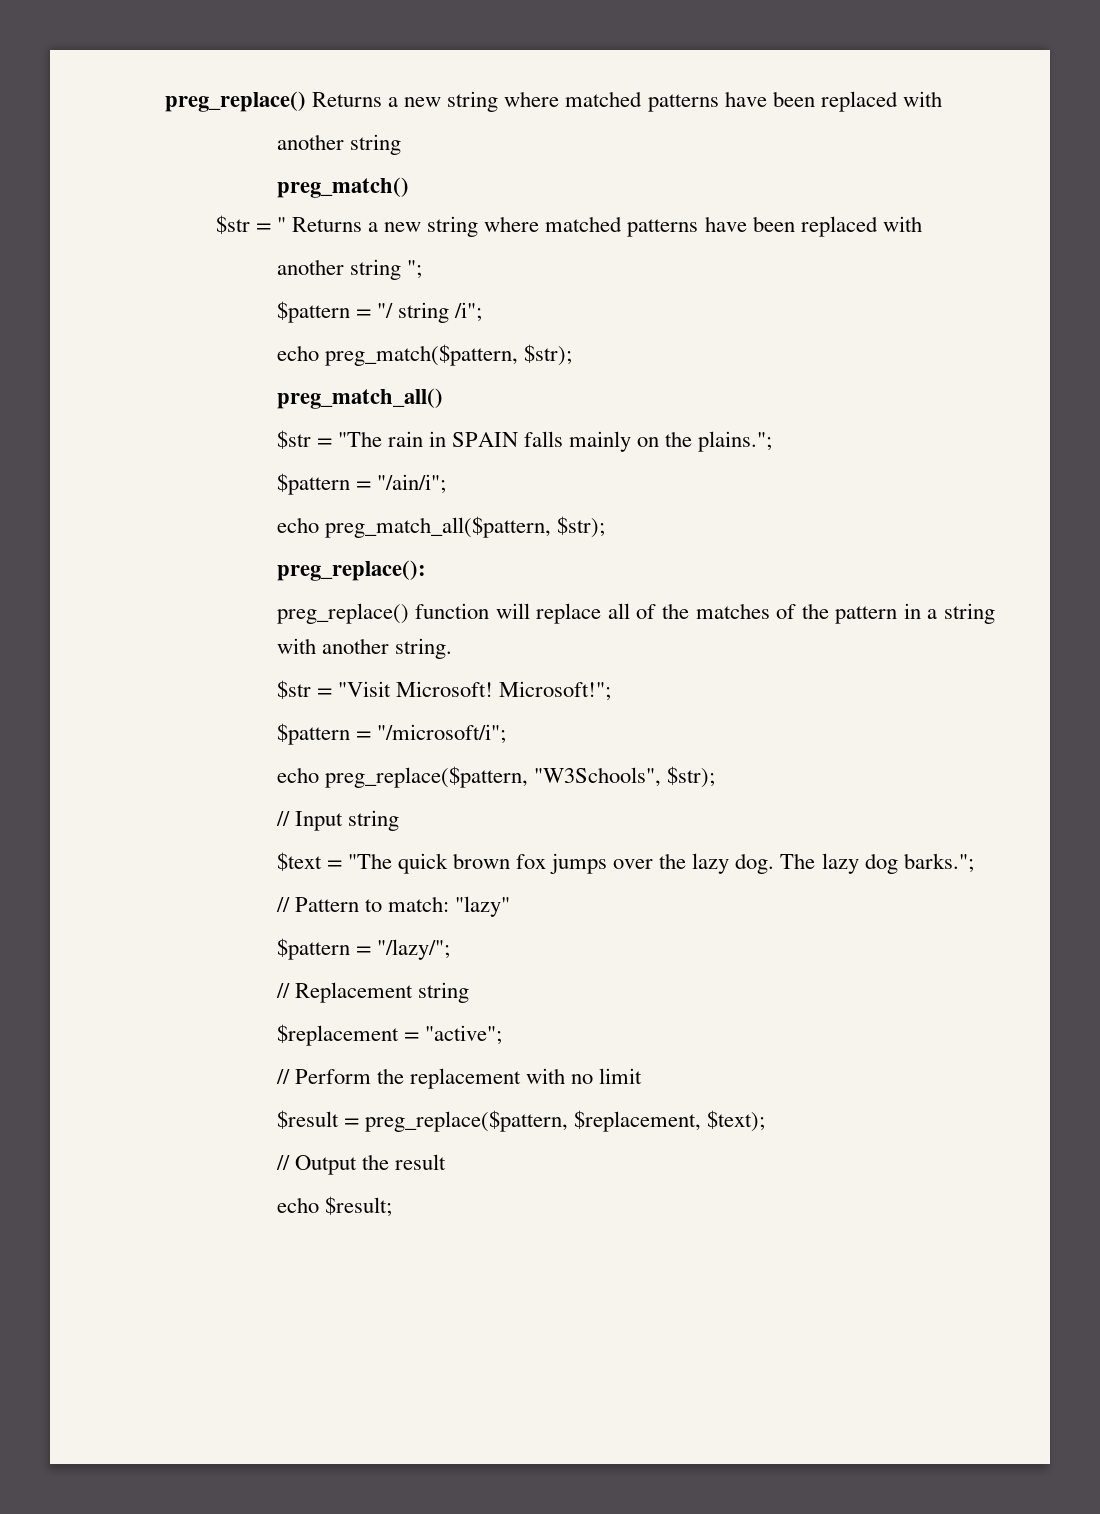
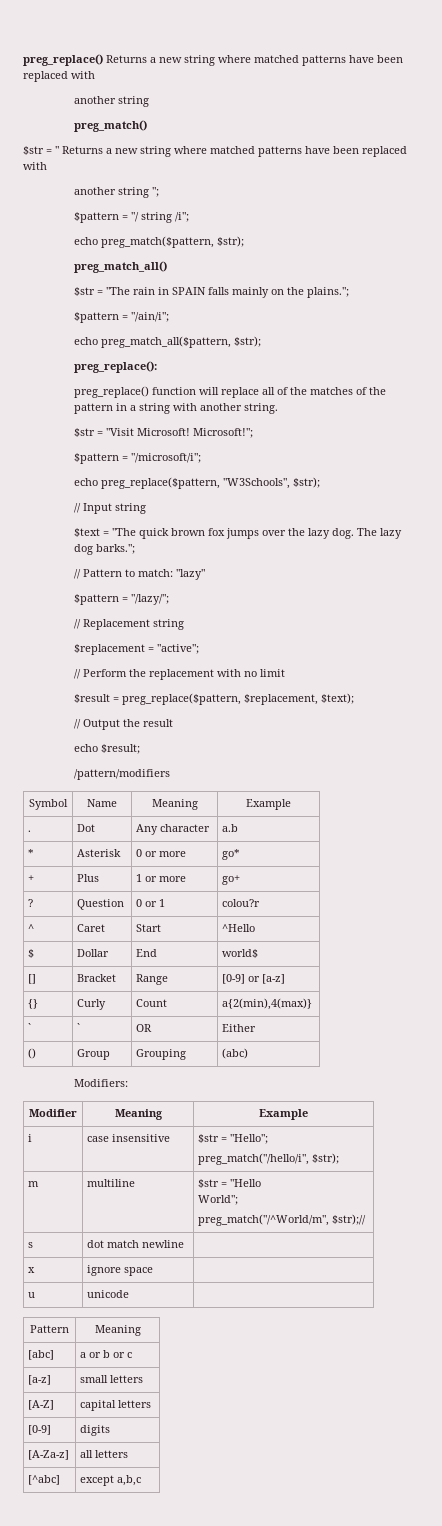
+ /pattern/modifiers
+ Symbol | Name | Meaning | Example
+ . | Dot | Any character | a.b
+ * | Asterisk | 0 or more | go*
+ + | Plus | 1 or more | go+
+ ? | Question | 0 or 1 | colou?r
+ ^ | Caret | Start | ^Hello
+ $ | Dollar | End | world$
+ [] | Bracket | Range | [0-9] or [a-z]
+ {} | Curly | Count | a{2(min),4(max)}
+ ` | ` | OR | Either
+ () | Group | Grouping | (abc)
+ Modifiers:
+ Modifier | Meaning | Example
+ i | case insensitive | $str = "Hello";
+ preg_match("/hello/i", $str);
+ m | multiline | $str = "Hello
+ World";
+ preg_match("/^World/m", $str);//
+ s | dot match newline |
+ x | ignore space |
+ u | unicode |
+ Pattern | Meaning
+ [abc] | a or b or c
+ [a-z] | small letters
+ [A-Z] | capital letters
+ [0-9] | digits
+ [A-Za-z] | all letters
+ [^abc] | except a,b,c

